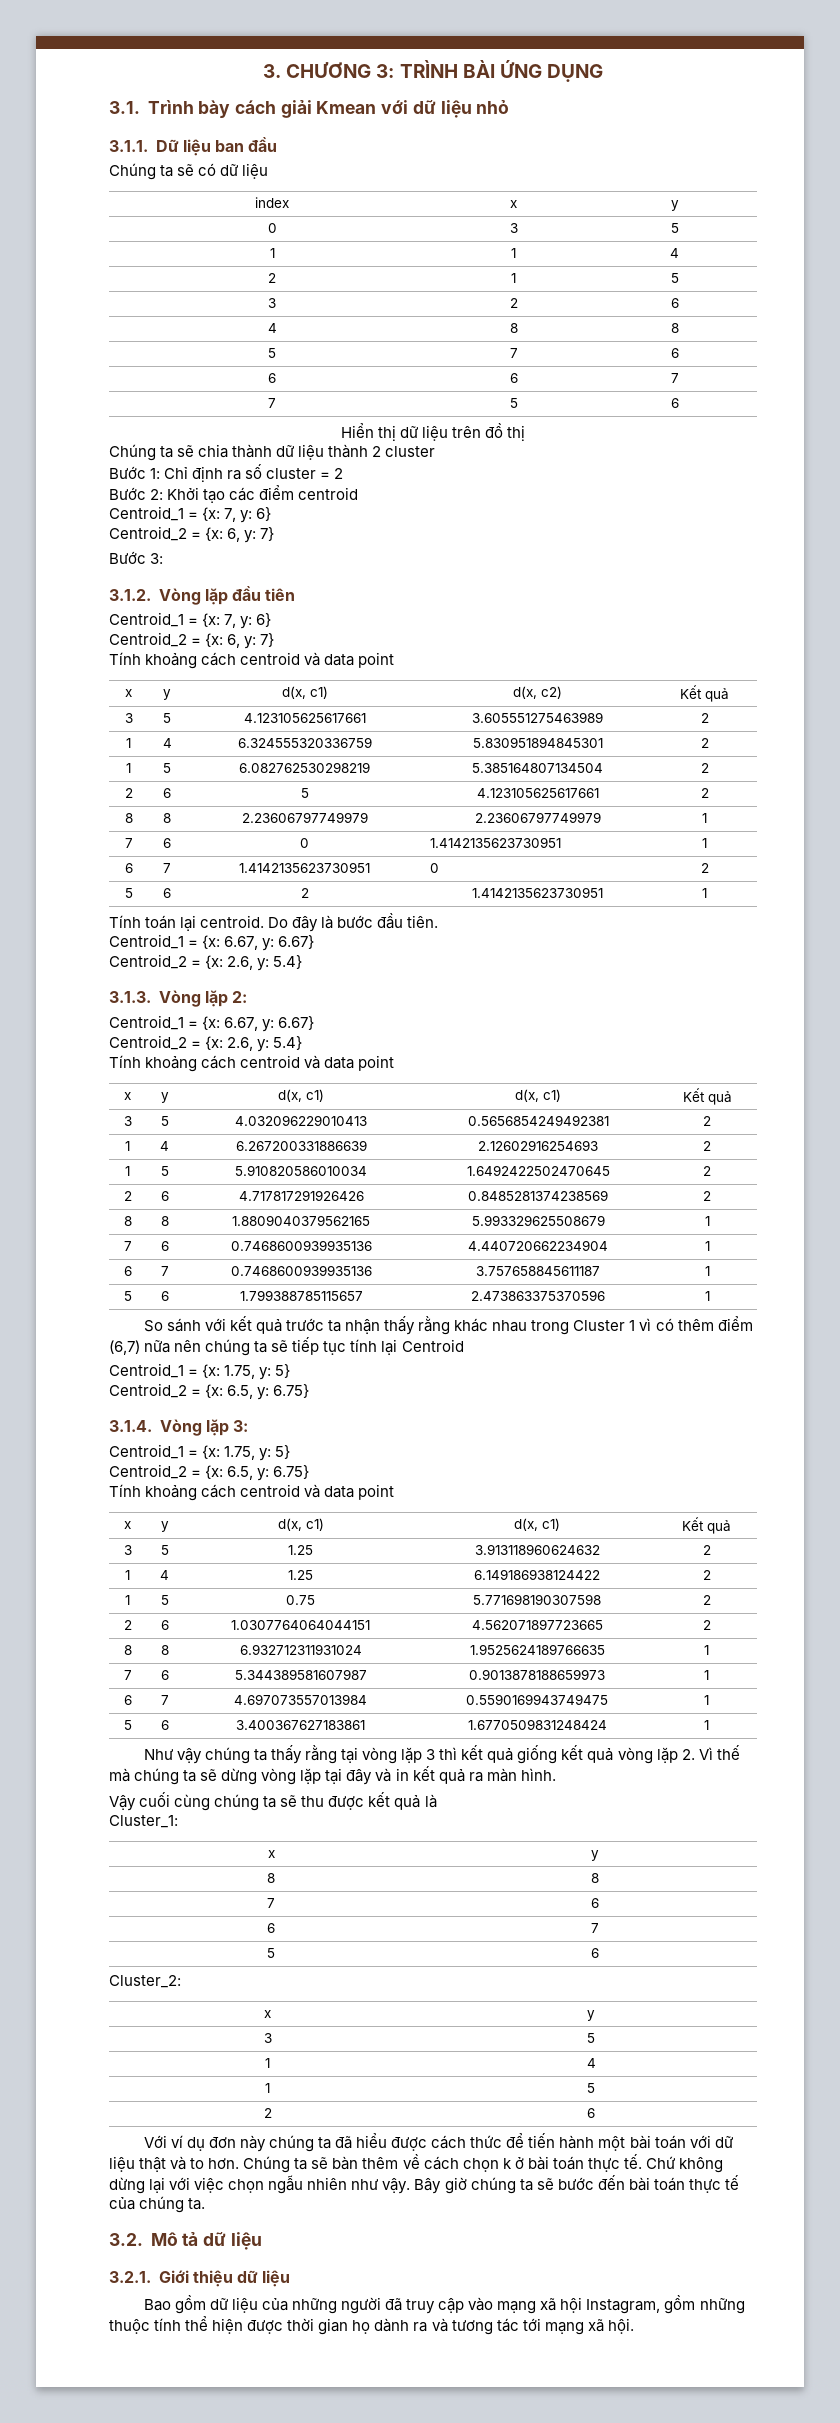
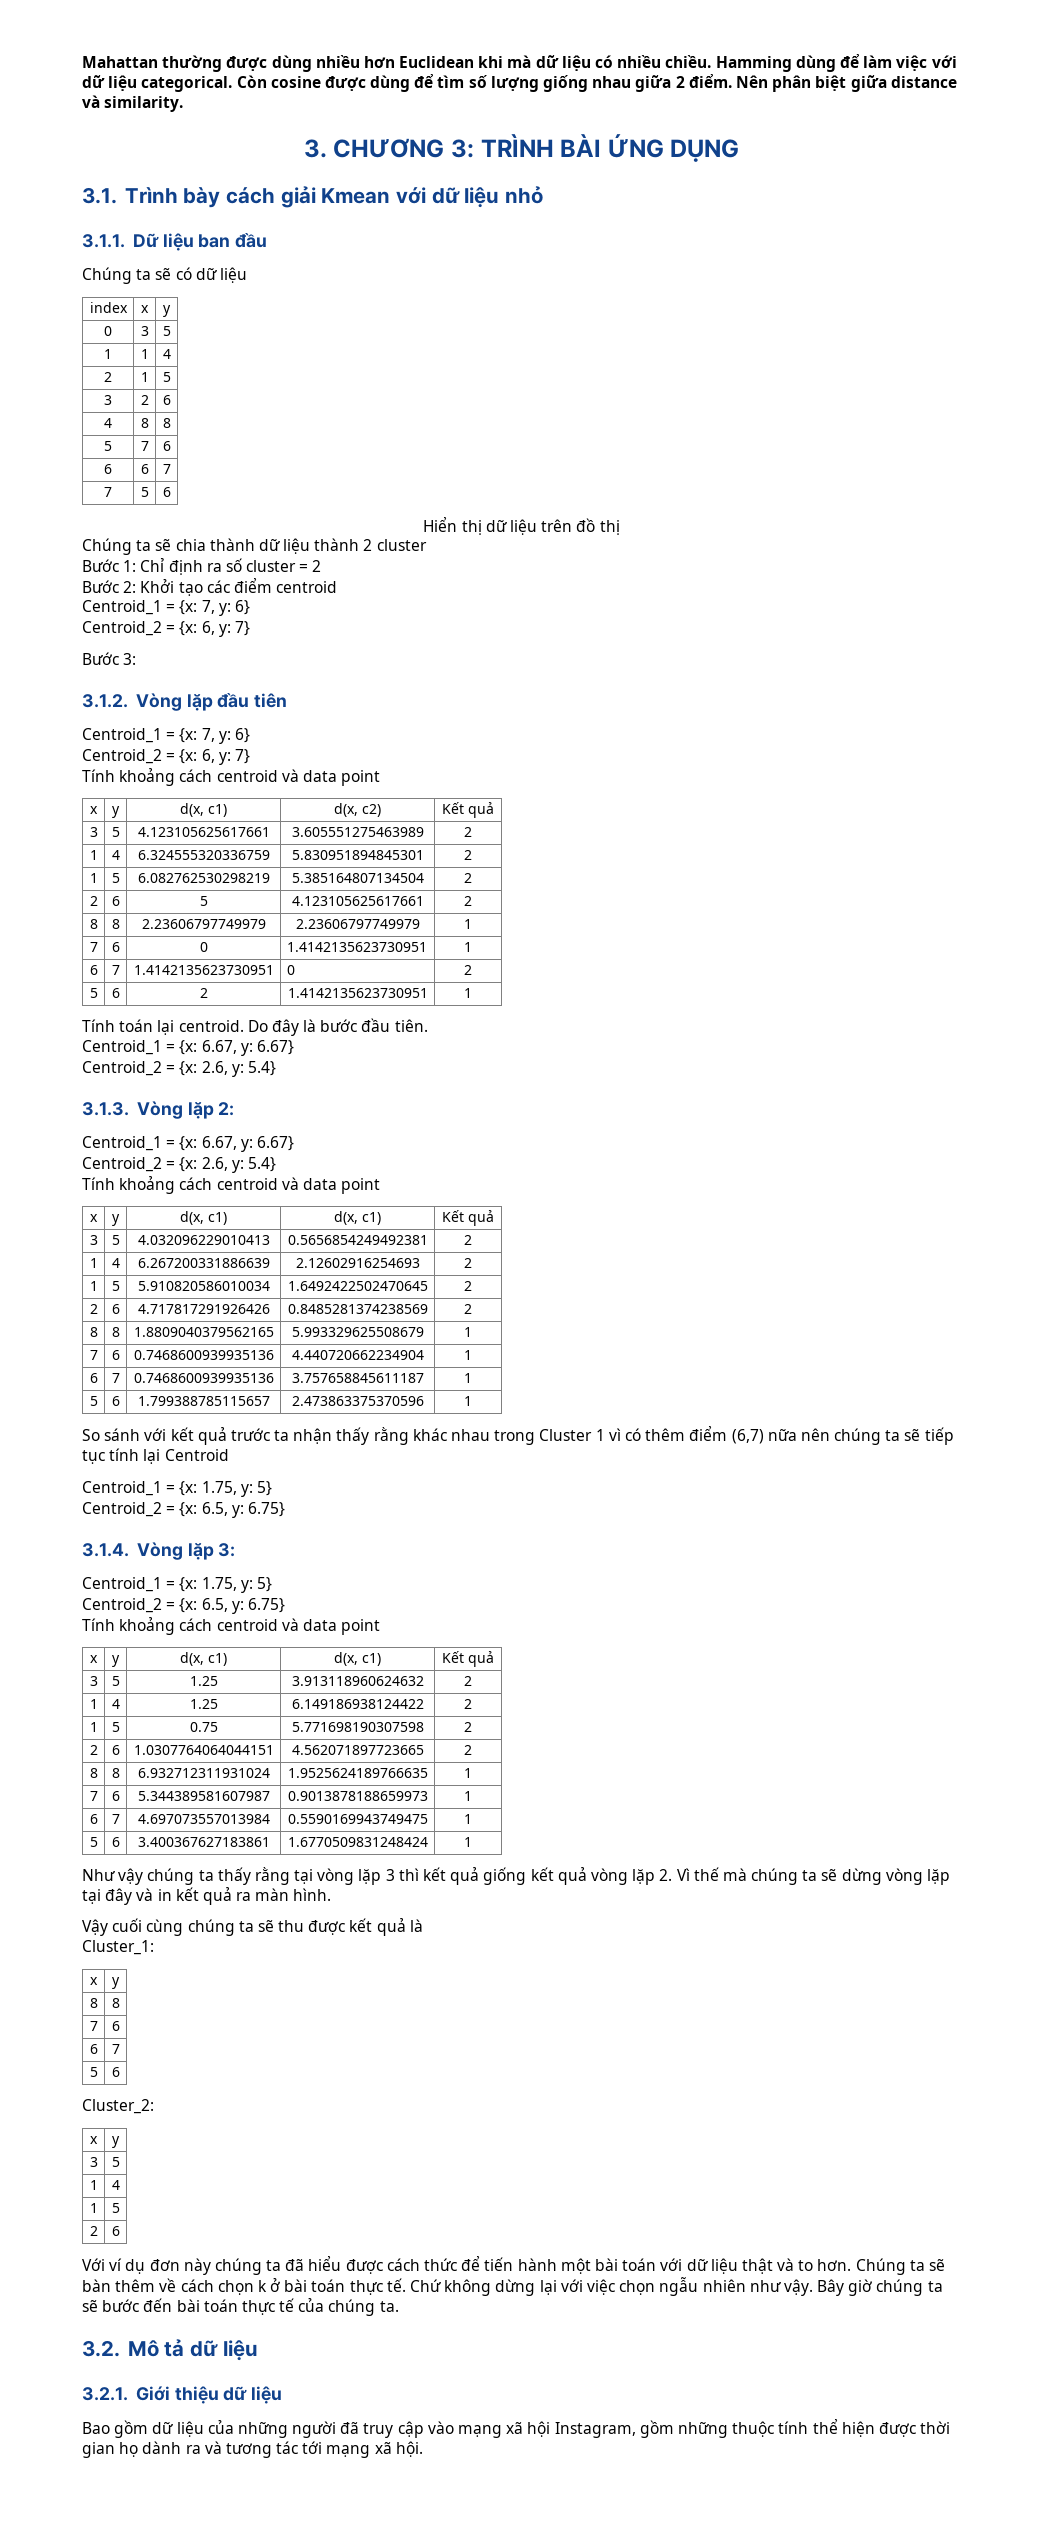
+ Mahattan thường được dùng nhiều hơn Euclidean khi mà dữ liệu có nhiều chiều. Hamming dùng để làm việc với dữ liệu categorical. Còn cosine được dùng để tìm số lượng giống nhau giữa 2 điểm. Nên phân biệt giữa distance và similarity.

